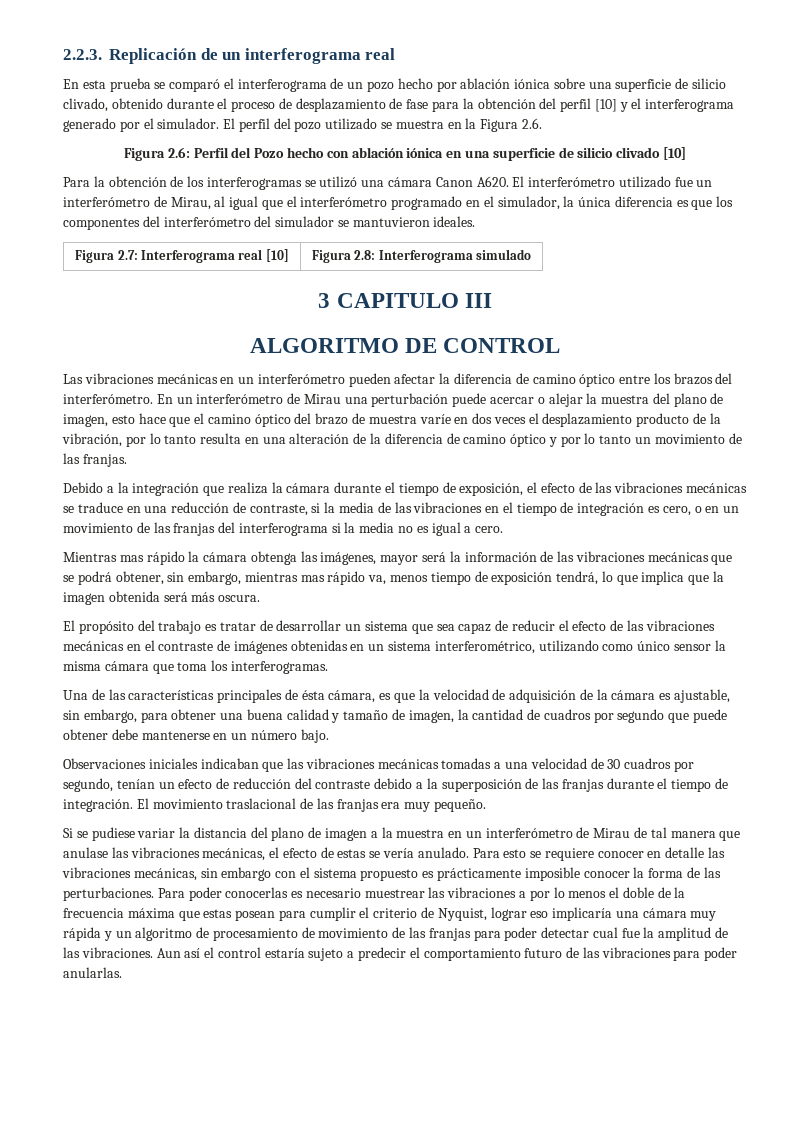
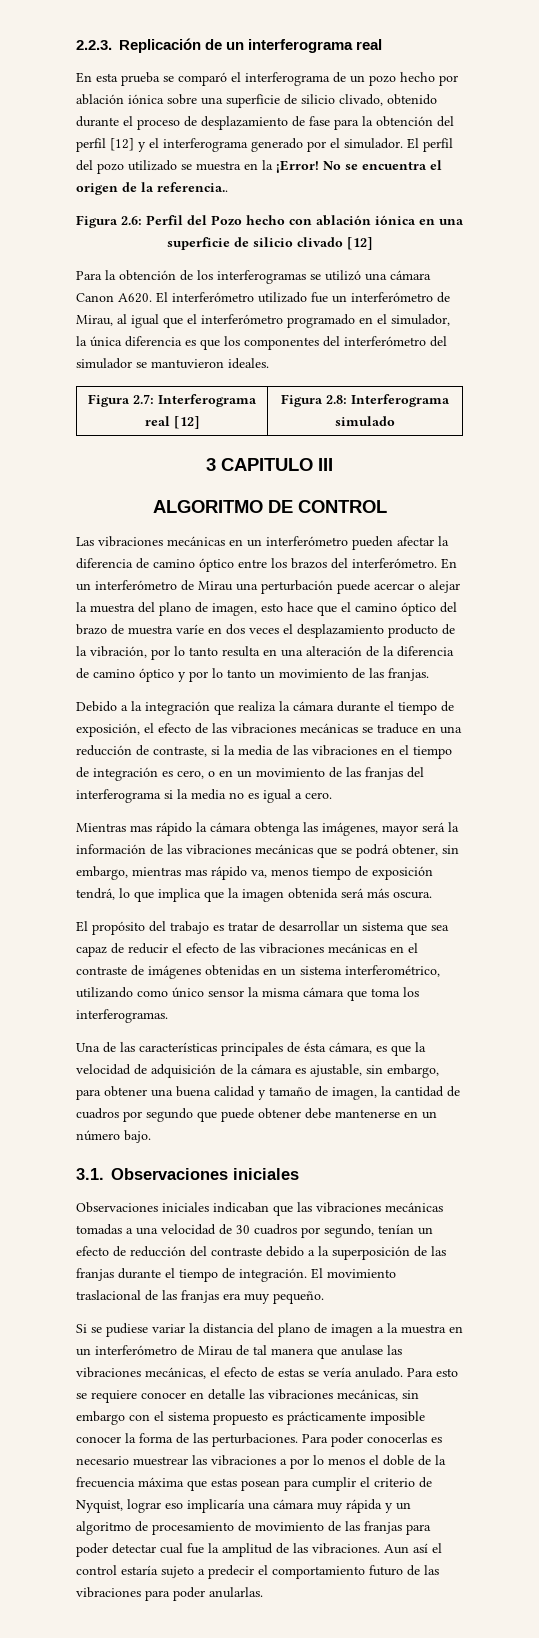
- En esta prueba se comparó el interferograma de un pozo hecho por ablación iónica sobre una superficie de silicio clivado, obtenido durante el proceso de desplazamiento de fase para la obtención del perfil [10] y el interferograma generado por el simulador.
+ En esta prueba se comparó el interferograma de un pozo hecho por ablación iónica sobre una superficie de silicio clivado, obtenido durante el proceso de desplazamiento de fase para la obtención del perfil [12] y el interferograma generado por el simulador.
- El perfil del pozo utilizado se muestra en la Figura 2.6.
+ El perfil del pozo utilizado se muestra en la ¡Error! No se encuentra el origen de la referencia..
- Figura 2.6: Perfil del Pozo hecho con ablación iónica en una superficie de silicio clivado [10]
+ Figura 2.6: Perfil del Pozo hecho con ablación iónica en una superficie de silicio clivado [12]
- Figura 2.7: Interferograma real [10] | Figura 2.8: Interferograma simulado
+ Figura 2.7: Interferograma real [12] | Figura 2.8: Interferograma simulado
+ 3.1. Observaciones iniciales

